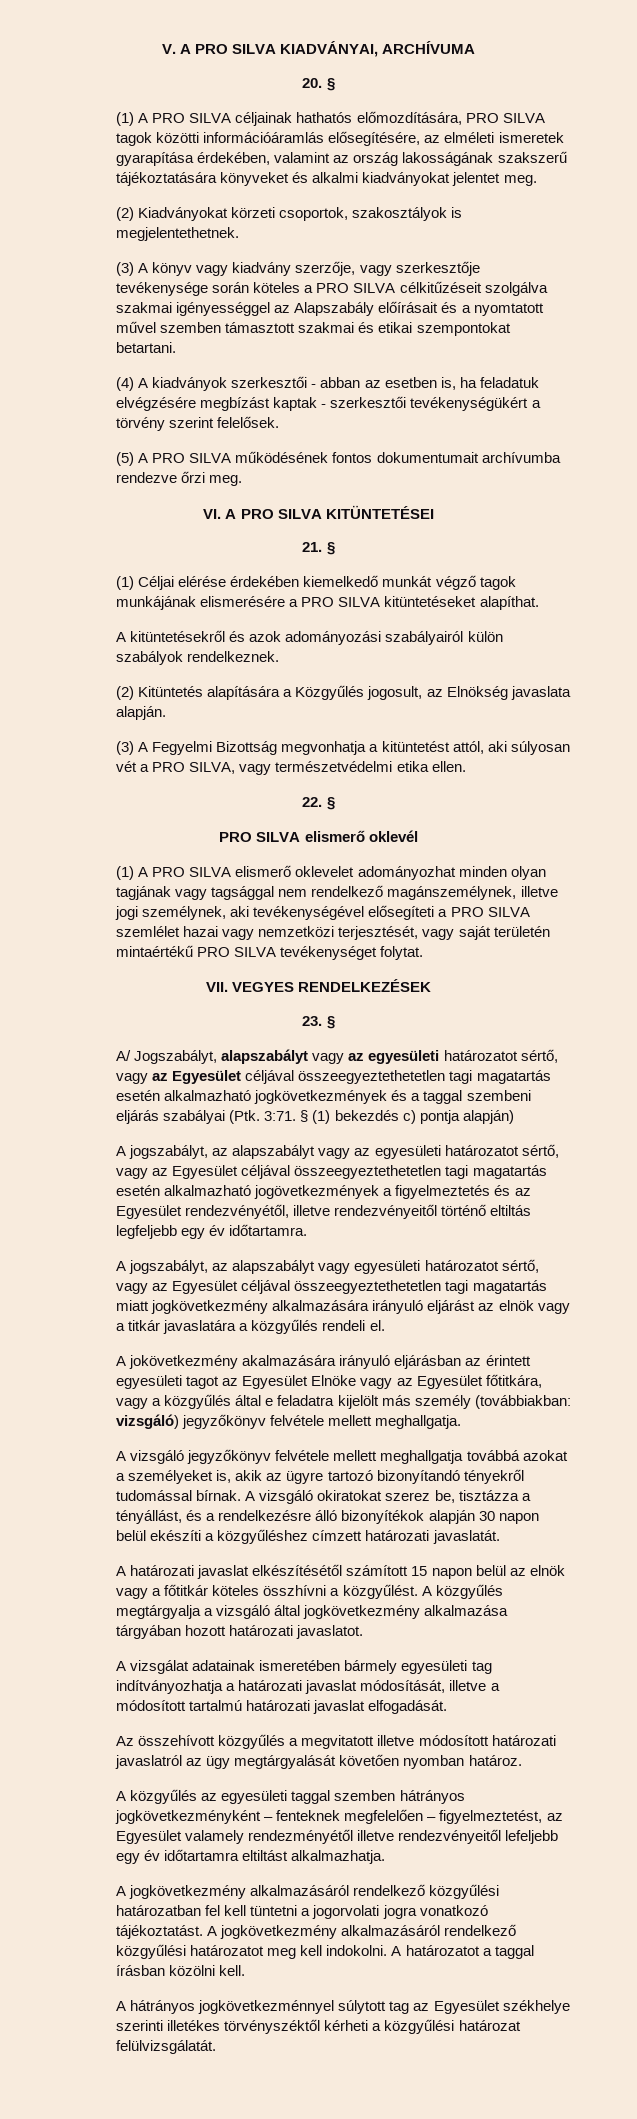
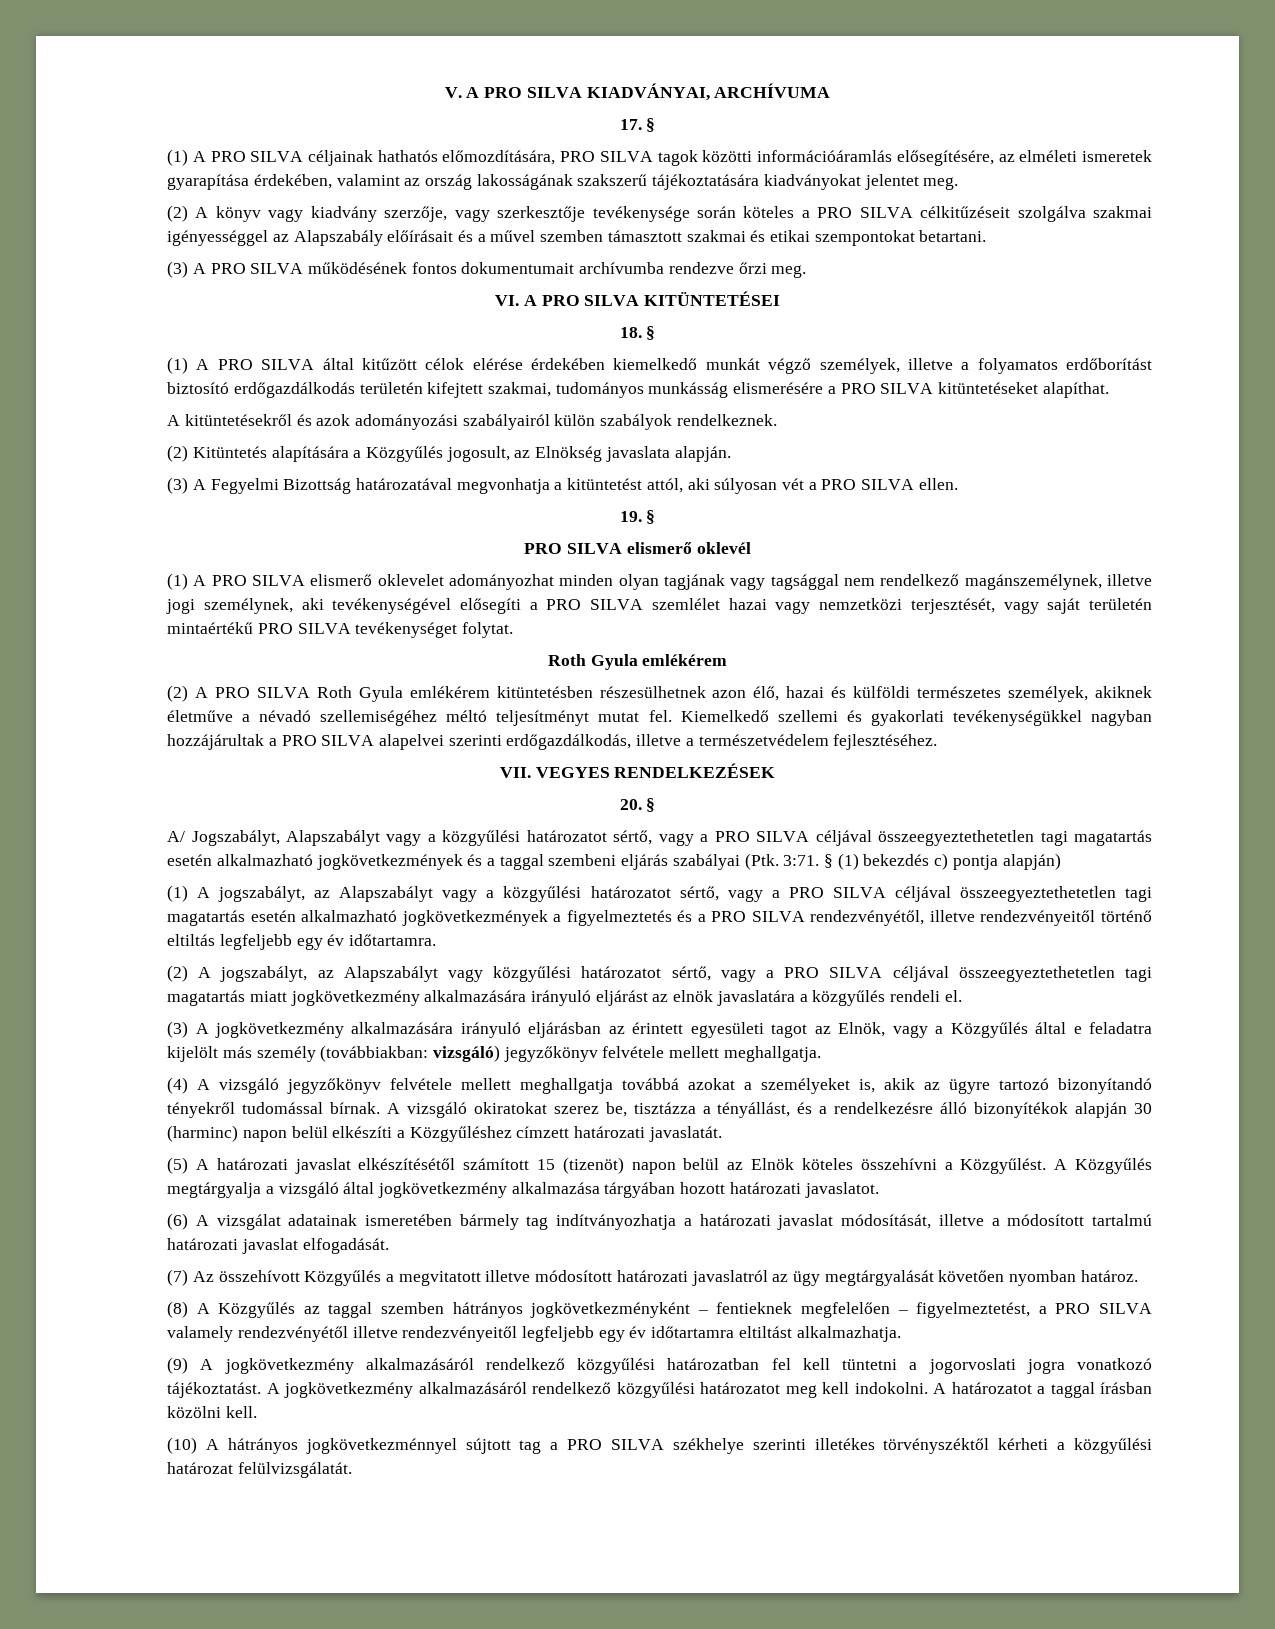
- 20. §
+ 17. §
- (1) A PRO SILVA céljainak hathatós előmozdítására, PRO SILVA tagok közötti információáramlás elősegítésére, az elméleti ismeretek gyarapítása érdekében, valamint az ország lakosságának szakszerű tájékoztatására könyveket és alkalmi kiadványokat jelentet meg.
+ (1) A PRO SILVA céljainak hathatós előmozdítására, PRO SILVA tagok közötti információáramlás elősegítésére, az elméleti ismeretek gyarapítása érdekében, valamint az ország lakosságának szakszerű tájékoztatására kiadványokat jelentet meg.
- (2) Kiadványokat körzeti csoportok, szakosztályok is megjelentethetnek.
- (3) A könyv vagy kiadvány szerzője, vagy szerkesztője tevékenysége során köteles a PRO SILVA célkitűzéseit szolgálva szakmai igényességgel az Alapszabály előírásait és a nyomtatott művel szemben támasztott szakmai és etikai szempontokat betartani.
+ (2) A könyv vagy kiadvány szerzője, vagy szerkesztője tevékenysége során köteles a PRO SILVA célkitűzéseit szolgálva szakmai igényességgel az Alapszabály előírásait és a művel szemben támasztott szakmai és etikai szempontokat betartani.
- (4) A kiadványok szerkesztői - abban az esetben is, ha feladatuk elvégzésére megbízást kaptak - szerkesztői tevékenységükért a törvény szerint felelősek.
- (5) A PRO SILVA működésének fontos dokumentumait archívumba rendezve őrzi meg.
+ (3) A PRO SILVA működésének fontos dokumentumait archívumba rendezve őrzi meg.
- 21. §
- (1) Céljai elérése érdekében kiemelkedő munkát végző tagok munkájának elismerésére a PRO SILVA kitüntetéseket alapíthat.
+ 18. §
+ (1) A PRO SILVA által kitűzött célok elérése érdekében kiemelkedő munkát végző személyek, illetve a folyamatos erdőborítást biztosító erdőgazdálkodás területén kifejtett szakmai, tudományos munkásság elismerésére a PRO SILVA kitüntetéseket alapíthat.
- (3) A Fegyelmi Bizottság megvonhatja a kitüntetést attól, aki súlyosan vét a PRO SILVA, vagy természetvédelmi etika ellen.
+ (3) A Fegyelmi Bizottság határozatával megvonhatja a kitüntetést attól, aki súlyosan vét a PRO SILVA ellen.
- 22. §
+ 19. §
- (1) A PRO SILVA elismerő oklevelet adományozhat minden olyan tagjának vagy tagsággal nem rendelkező magánszemélynek, illetve jogi személynek, aki tevékenységével elősegíteti a PRO SILVA szemlélet hazai vagy nemzetközi terjesztését, vagy saját területén mintaértékű PRO SILVA tevékenységet folytat.
+ (1) A PRO SILVA elismerő oklevelet adományozhat minden olyan tagjának vagy tagsággal nem rendelkező magánszemélynek, illetve jogi személynek, aki tevékenységével elősegíti a PRO SILVA szemlélet hazai vagy nemzetközi terjesztését, vagy saját területén mintaértékű PRO SILVA tevékenységet folytat.
+ Roth Gyula emlékérem
+ (2) A PRO SILVA Roth Gyula emlékérem kitüntetésben részesülhetnek azon élő, hazai és külföldi természetes személyek, akiknek életműve a névadó szellemiségéhez méltó teljesítményt mutat fel. Kiemelkedő szellemi és gyakorlati tevékenységükkel nagyban hozzájárultak a PRO SILVA alapelvei szerinti erdőgazdálkodás, illetve a természetvédelem fejlesztéséhez.
- 23. §
+ 20. §
- A/ Jogszabályt, alapszabályt vagy az egyesületi határozatot sértő, vagy az Egyesület céljával összeegyeztethetetlen tagi magatartás esetén alkalmazható jogkövetkezmények és a taggal szembeni eljárás szabályai (Ptk. 3:71.
+ A/ Jogszabályt, Alapszabályt vagy a közgyűlési határozatot sértő, vagy a PRO SILVA céljával összeegyeztethetetlen tagi magatartás esetén alkalmazható jogkövetkezmények és a taggal szembeni eljárás szabályai (Ptk. 3:71.
- A jogszabályt, az alapszabályt vagy az egyesületi határozatot sértő, vagy az Egyesület céljával összeegyeztethetetlen tagi magatartás esetén alkalmazható jogövetkezmények a figyelmeztetés és az Egyesület rendezvényétől, illetve rendezvényeitől történő eltiltás legfeljebb egy év időtartamra.
+ (1) A jogszabályt, az Alapszabályt vagy a közgyűlési határozatot sértő, vagy a PRO SILVA céljával összeegyeztethetetlen tagi magatartás esetén alkalmazható jogkövetkezmények a figyelmeztetés és a PRO SILVA rendezvényétől, illetve rendezvényeitől történő eltiltás legfeljebb egy év időtartamra.
- A jogszabályt, az alapszabályt vagy egyesületi határozatot sértő, vagy az Egyesület céljával összeegyeztethetetlen tagi magatartás miatt jogkövetkezmény alkalmazására irányuló eljárást az elnök vagy a titkár javaslatára a közgyűlés rendeli el.
+ (2) A jogszabályt, az Alapszabályt vagy közgyűlési határozatot sértő, vagy a PRO SILVA céljával összeegyeztethetetlen tagi magatartás miatt jogkövetkezmény alkalmazására irányuló eljárást az elnök javaslatára a közgyűlés rendeli el.
- A jokövetkezmény akalmazására irányuló eljárásban az érintett egyesületi tagot az Egyesület Elnöke vagy az Egyesület főtitkára, vagy a közgyűlés által e feladatra kijelölt más személy (továbbiakban: vizsgáló) jegyzőkönyv felvétele mellett meghallgatja.
+ (3) A jogkövetkezmény alkalmazására irányuló eljárásban az érintett egyesületi tagot az Elnök, vagy a Közgyűlés által e feladatra kijelölt más személy (továbbiakban: vizsgáló) jegyzőkönyv felvétele mellett meghallgatja.
- A vizsgáló jegyzőkönyv felvétele mellett meghallgatja továbbá azokat a személyeket is, akik az ügyre tartozó bizonyítandó tényekről tudomással bírnak.
+ (4) A vizsgáló jegyzőkönyv felvétele mellett meghallgatja továbbá azokat a személyeket is, akik az ügyre tartozó bizonyítandó tényekről tudomással bírnak.
- A vizsgáló okiratokat szerez be, tisztázza a tényállást, és a rendelkezésre álló bizonyítékok alapján 30 napon belül ekészíti a közgyűléshez címzett határozati javaslatát.
+ A vizsgáló okiratokat szerez be, tisztázza a tényállást, és a rendelkezésre álló bizonyítékok alapján 30 (harminc) napon belül elkészíti a Közgyűléshez címzett határozati javaslatát.
- A határozati javaslat elkészítésétől számított 15 napon belül az elnök vagy a főtitkár köteles összhívni a közgyűlést. A közgyűlés megtárgyalja a vizsgáló által jogkövetkezmény alkalmazása tárgyában hozott határozati javaslatot.
+ (5) A határozati javaslat elkészítésétől számított 15 (tizenöt) napon belül az Elnök köteles összehívni a Közgyűlést. A Közgyűlés megtárgyalja a vizsgáló által jogkövetkezmény alkalmazása tárgyában hozott határozati javaslatot.
- A vizsgálat adatainak ismeretében bármely egyesületi tag indítványozhatja a határozati javaslat módosítását, illetve a módosított tartalmú határozati javaslat elfogadását.
+ (6) A vizsgálat adatainak ismeretében bármely tag indítványozhatja a határozati javaslat módosítását, illetve a módosított tartalmú határozati javaslat elfogadását.
- Az összehívott közgyűlés a megvitatott illetve módosított határozati javaslatról az ügy megtárgyalását követően nyomban határoz.
+ (7) Az összehívott Közgyűlés a megvitatott illetve módosított határozati javaslatról az ügy megtárgyalását követően nyomban határoz.
- A közgyűlés az egyesületi taggal szemben hátrányos jogkövetkezményként – fenteknek megfelelően – figyelmeztetést, az Egyesület valamely rendezményétől illetve rendezvényeitől lefeljebb egy év időtartamra eltiltást alkalmazhatja.
+ (8) A Közgyűlés az taggal szemben hátrányos jogkövetkezményként – fentieknek megfelelően – figyelmeztetést, a PRO SILVA valamely rendezvényétől illetve rendezvényeitől legfeljebb egy év időtartamra eltiltást alkalmazhatja.
- A jogkövetkezmény alkalmazásáról rendelkező közgyűlési határozatban fel kell tüntetni a jogorvolati jogra vonatkozó tájékoztatást.
+ (9) A jogkövetkezmény alkalmazásáról rendelkező közgyűlési határozatban fel kell tüntetni a jogorvoslati jogra vonatkozó tájékoztatást.
- A hátrányos jogkövetkezménnyel súlytott tag az Egyesület székhelye szerinti illetékes törvényszéktől kérheti a közgyűlési határozat felülvizsgálatát.
+ (10) A hátrányos jogkövetkezménnyel sújtott tag a PRO SILVA székhelye szerinti illetékes törvényszéktől kérheti a közgyűlési határozat felülvizsgálatát.

